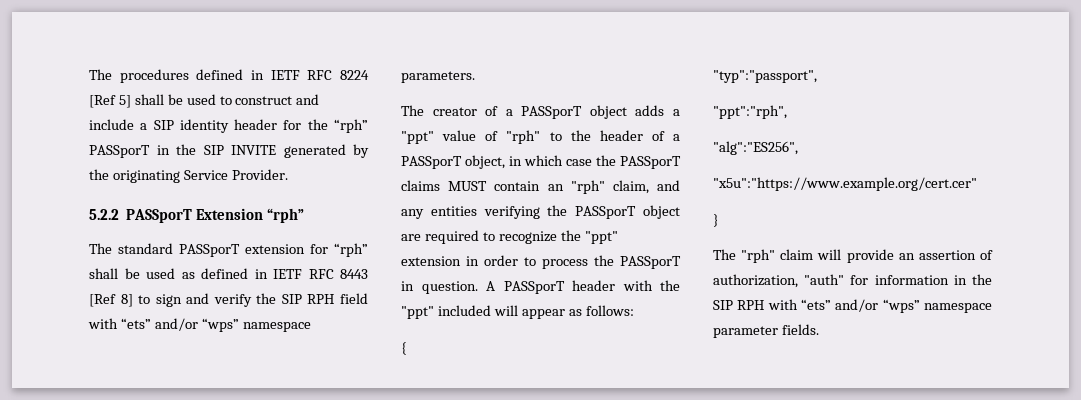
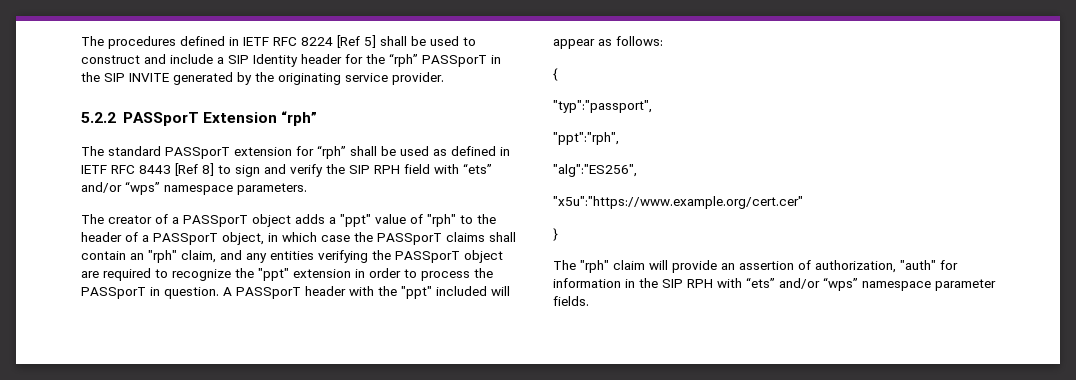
- The procedures defined in IETF RFC 8224 [Ref 5] shall be used to construct and include a SIP identity header for the “rph” PASSporT in the SIP INVITE generated by the originating Service Provider.
+ The procedures defined in IETF RFC 8224 [Ref 5] shall be used to construct and include a SIP Identity header for the “rph” PASSporT in the SIP INVITE generated by the originating service provider.
- The creator of a PASSporT object adds a "ppt" value of "rph" to the header of a PASSporT object, in which case the PASSporT claims MUST contain an "rph" claim, and any entities verifying the PASSporT object are required to recognize the "ppt" extension in order to process the PASSporT in question.
+ The creator of a PASSporT object adds a "ppt" value of "rph" to the header of a PASSporT object, in which case the PASSporT claims shall contain an "rph" claim, and any entities verifying the PASSporT object are required to recognize the "ppt" extension in order to process the PASSporT in question.

